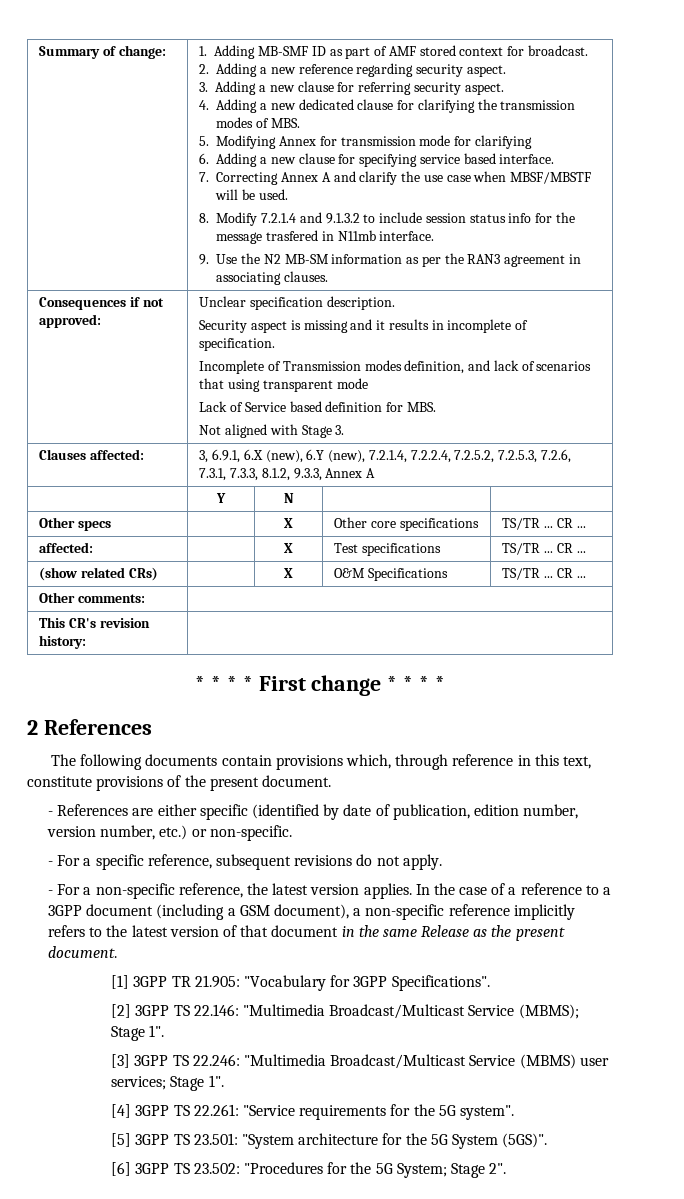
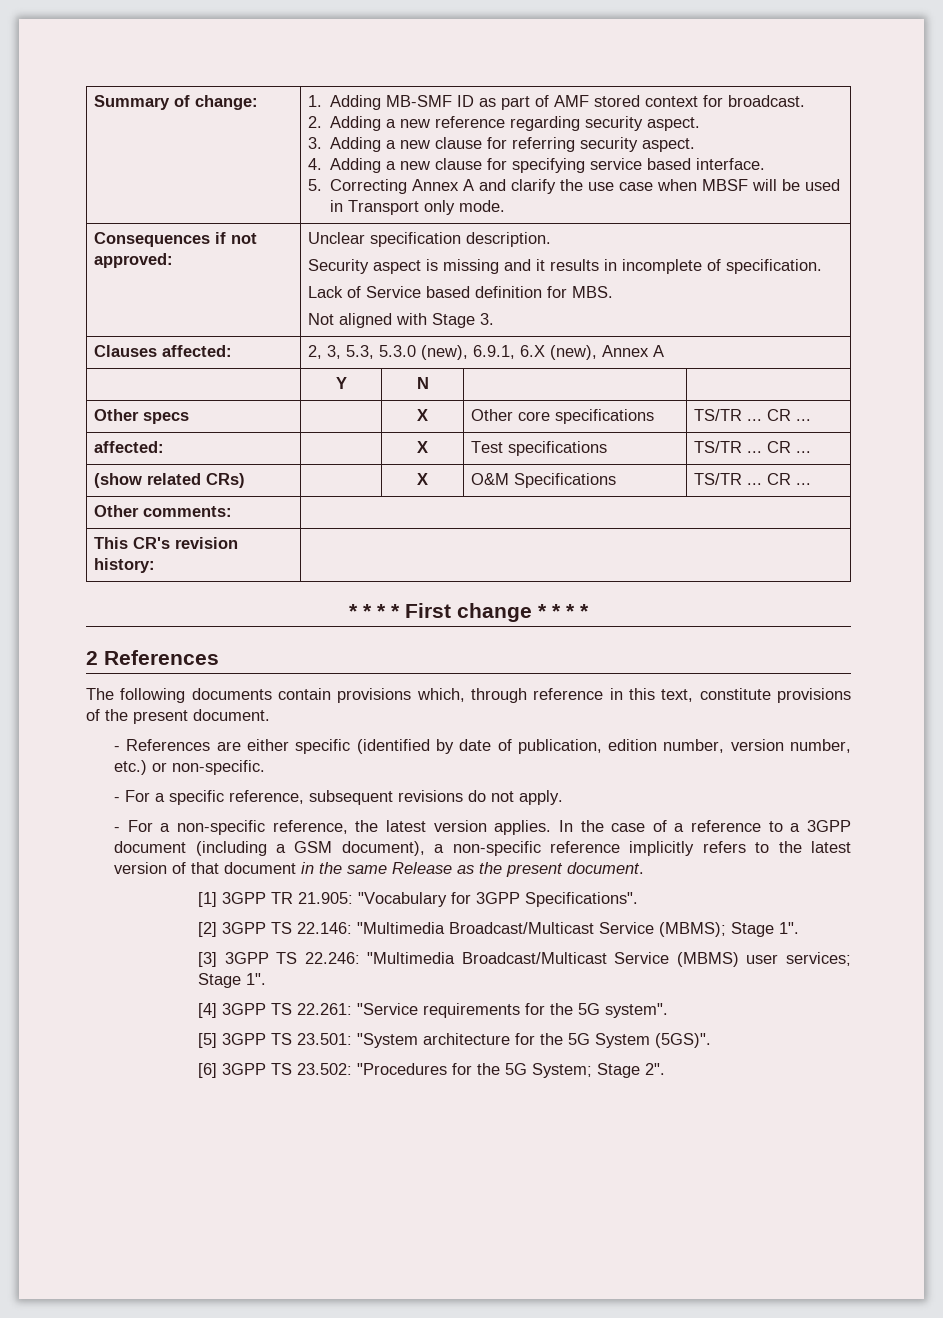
- 4. Adding a new dedicated clause for clarifying the transmission modes of MBS.
- 5. Modifying Annex for transmission mode for clarifying
- 6. Adding a new clause for specifying service based interface.
+ 4. Adding a new clause for specifying service based interface.
- 7. Correcting Annex A and clarify the use case when MBSF/MBSTF will be used.
- 8. Modify 7.2.1.4 and 9.1.3.2 to include session status info for the message trasfered in N11mb interface.
- 9. Use the N2 MB-SM information as per the RAN3 agreement in associating clauses.
+ 5. Correcting Annex A and clarify the use case when MBSF will be used in Transport only mode.
- Incomplete of Transmission modes definition, and lack of scenarios that using transparent mode
- Clauses affected: | 3, 6.9.1, 6.X (new), 6.Y (new), 7.2.1.4, 7.2.2.4, 7.2.5.2, 7.2.5.3, 7.2.6, 7.3.1, 7.3.3, 8.1.2, 9.3.3, Annex A
+ Clauses affected: | 2, 3, 5.3, 5.3.0 (new), 6.9.1, 6.X (new), Annex A

